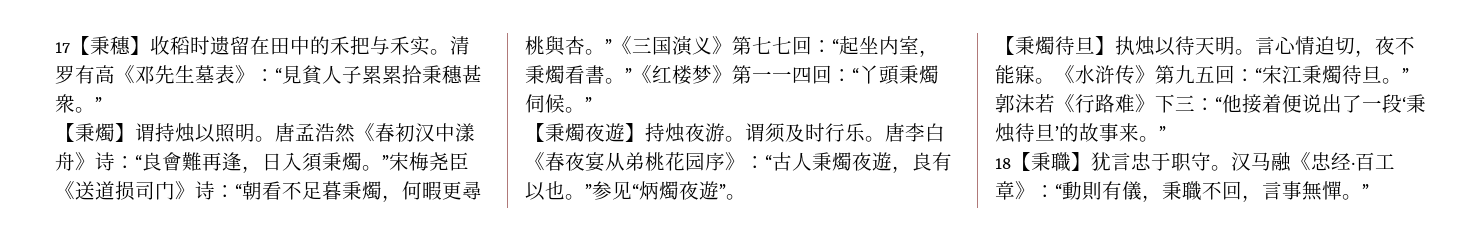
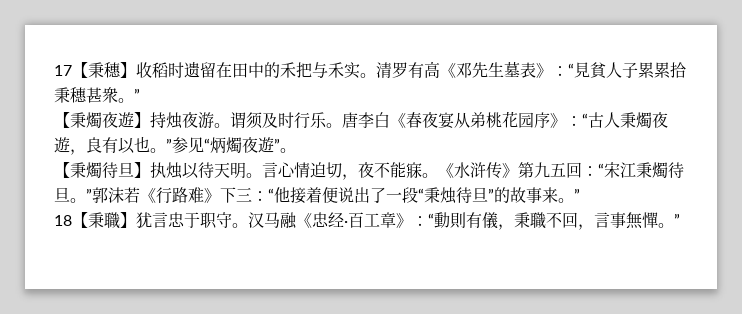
- 【秉燭】谓持烛以照明。唐孟浩然《春初汉中漾舟》诗：“良會難再逢，日入須秉燭。”宋梅尧臣《送道损司门》诗：“朝看不足暮秉燭，何暇更尋桃與杏。”《三国演义》第七七回：“起坐内室，秉燭看書。”《红楼梦》第一一四回：“丫頭秉燭伺候。”
- 《水浒传》第九五回：“宋江秉燭待旦。”郭沫若《行路难》下三：“他接着便说出了一段‘秉烛待旦’的故事来。”
+ 《水浒传》第九五回：“宋江秉燭待旦。”郭沫若《行路难》下三：“他接着便说出了一段“秉烛待旦”的故事来。”

